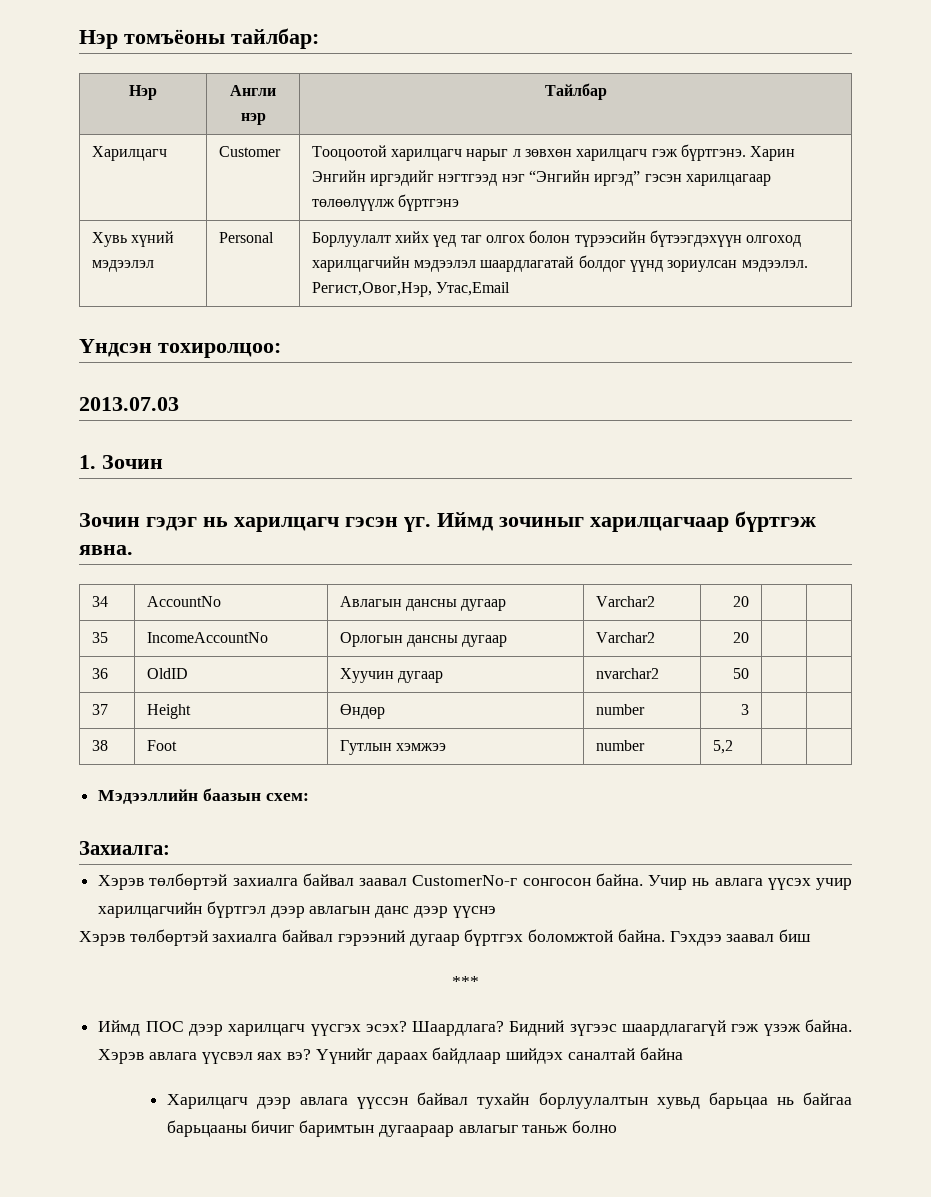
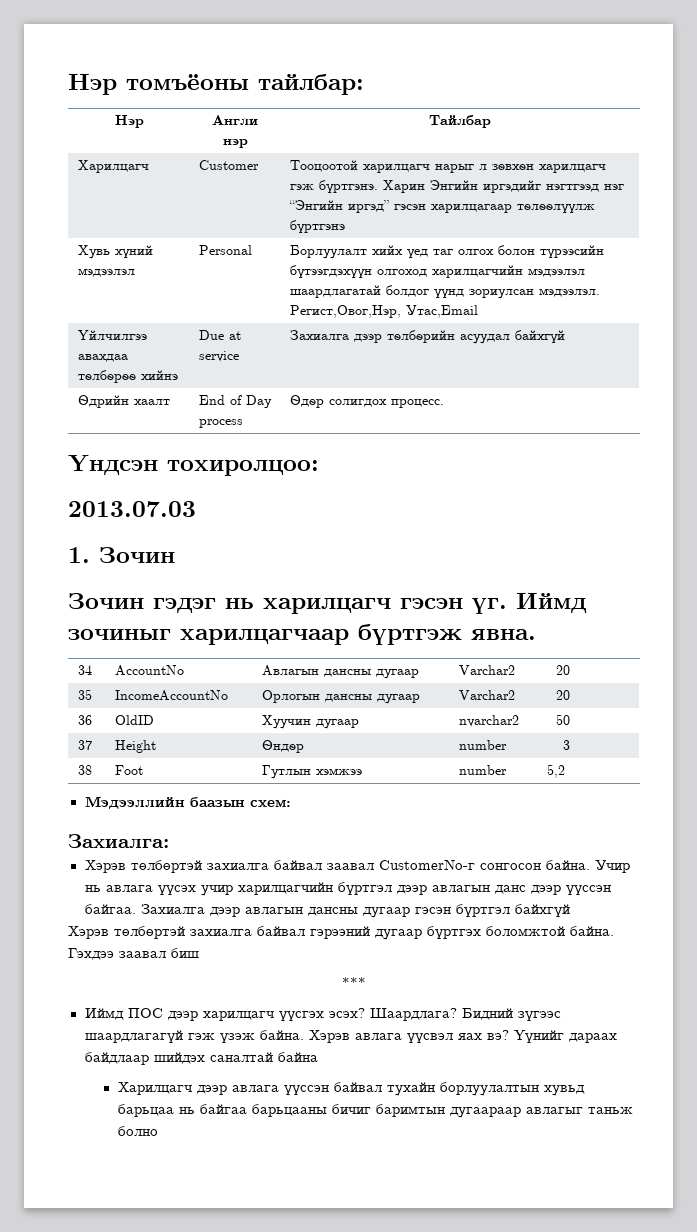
+ Үйлчилгээ авахдаа төлбөрөө хийнэ | Due at service | Захиалга дээр төлбөрийн асуудал байхгүй
+ Өдрийн хаалт | End of Day process | Өдөр солигдох процесс.
- Учир нь авлага үүсэх учир харилцагчийн бүртгэл дээр авлагын данс дээр үүснэ
+ Учир нь авлага үүсэх учир харилцагчийн бүртгэл дээр авлагын данс дээр үүссэн байгаа. Захиалга дээр авлагын дансны дугаар гэсэн бүртгэл байхгүй

